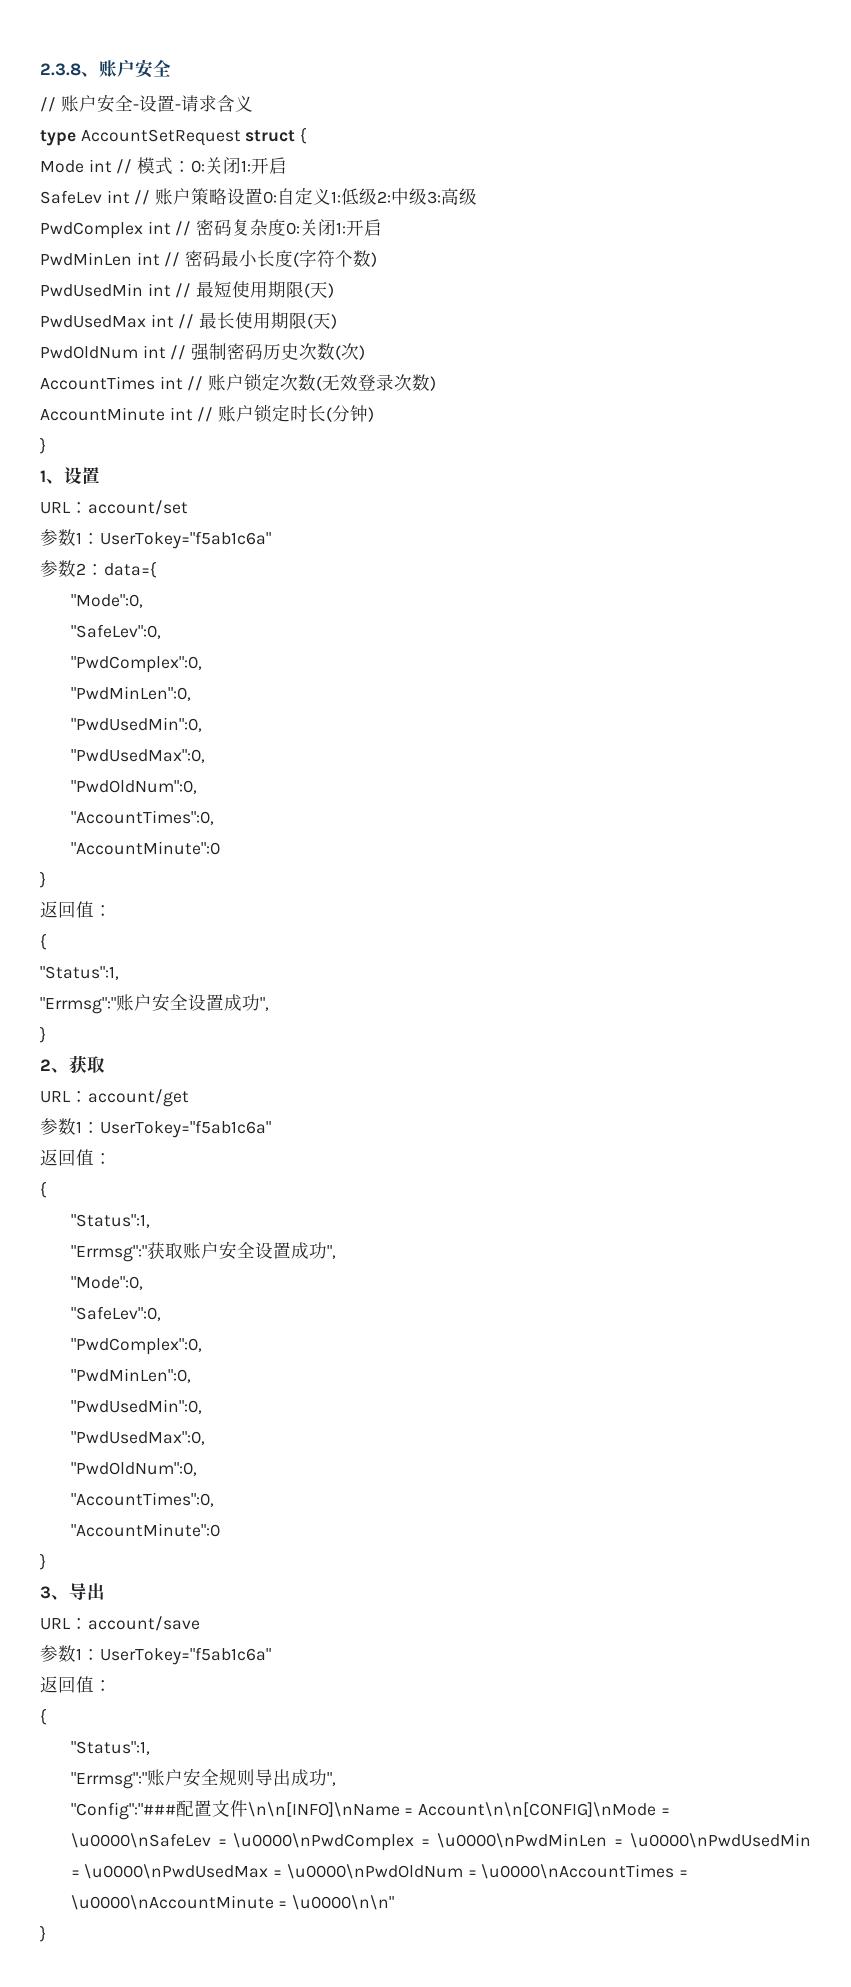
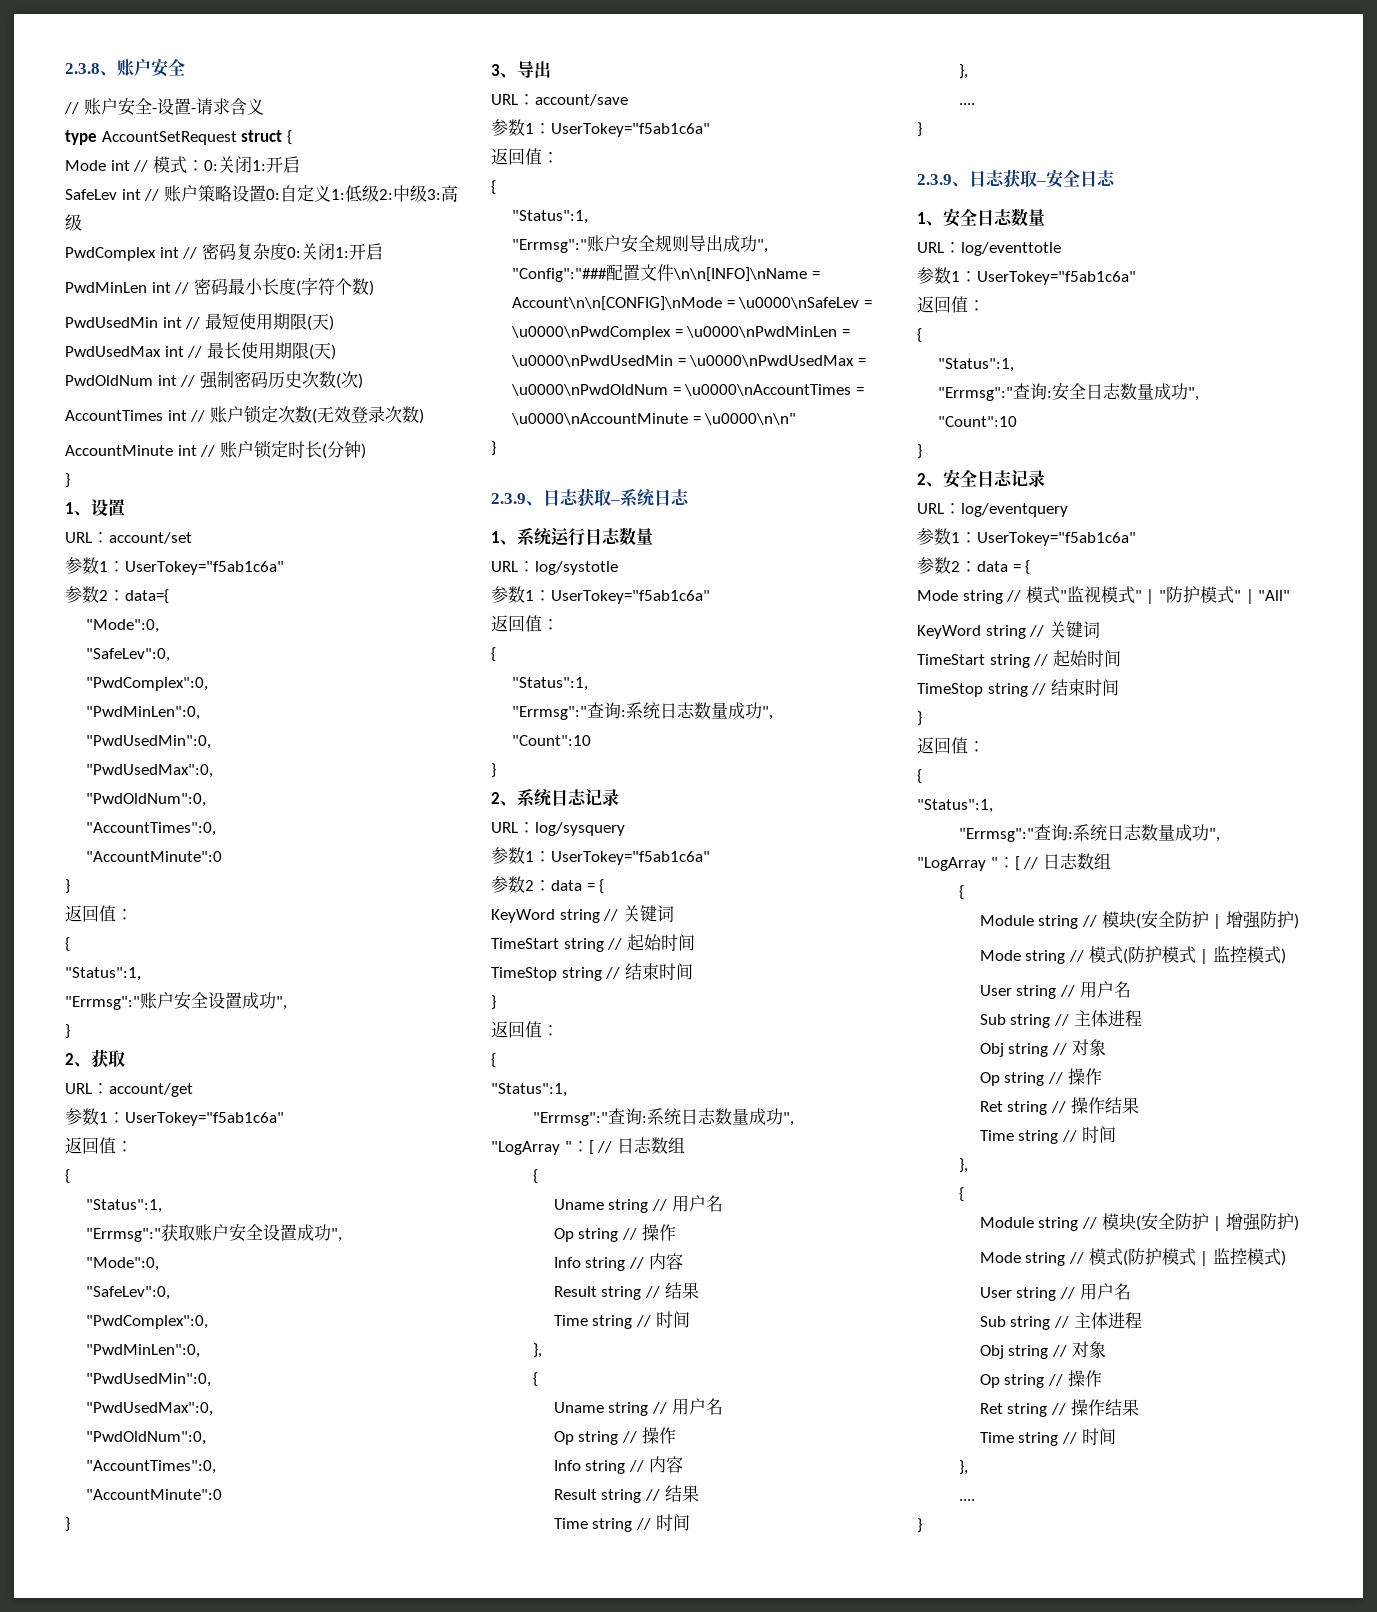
+ 2.3.9、日志获取–系统日志
+ 1、系统运行日志数量
+ URL：log/systotle
+ 参数1：UserTokey="f5ab1c6a"
+ 返回值：
+ {
+ "Status":1,
+ "Errmsg":"查询:系统日志数量成功",
+ "Count":10
+ }
+ 2、系统日志记录
+ URL：log/sysquery
+ 参数1：UserTokey="f5ab1c6a"
+ 参数2：data = {
+ KeyWord string // 关键词
+ TimeStart string // 起始时间
+ TimeStop string // 结束时间
+ }
+ 返回值：
+ {
+ "Status":1,
+ "Errmsg":"查询:系统日志数量成功",
+ "LogArray "：[ // 日志数组
+ {
+ Uname string // 用户名
+ Op string // 操作
+ Info string // 内容
+ Result string // 结果
+ Time string // 时间
+ },
+ {
+ Uname string // 用户名
+ Op string // 操作
+ Info string // 内容
+ Result string // 结果
+ Time string // 时间
+ },
+ ....
+ }
+ 2.3.9、日志获取–安全日志
+ 1、安全日志数量
+ URL：log/eventtotle
+ 参数1：UserTokey="f5ab1c6a"
+ 返回值：
+ {
+ "Status":1,
+ "Errmsg":"查询:安全日志数量成功",
+ "Count":10
+ }
+ 2、安全日志记录
+ URL：log/eventquery
+ 参数1：UserTokey="f5ab1c6a"
+ 参数2：data = {
+ Mode string // 模式"监视模式" | "防护模式" | "All"
+ KeyWord string // 关键词
+ TimeStart string // 起始时间
+ TimeStop string // 结束时间
+ }
+ 返回值：
+ {
+ "Status":1,
+ "Errmsg":"查询:系统日志数量成功",
+ "LogArray "：[ // 日志数组
+ {
+ Module string // 模块(安全防护 | 增强防护)
+ Mode string // 模式(防护模式 | 监控模式)
+ User string // 用户名
+ Sub string // 主体进程
+ Obj string // 对象
+ Op string // 操作
+ Ret string // 操作结果
+ Time string // 时间
+ },
+ {
+ Module string // 模块(安全防护 | 增强防护)
+ Mode string // 模式(防护模式 | 监控模式)
+ User string // 用户名
+ Sub string // 主体进程
+ Obj string // 对象
+ Op string // 操作
+ Ret string // 操作结果
+ Time string // 时间
+ },
+ ....
+ }

